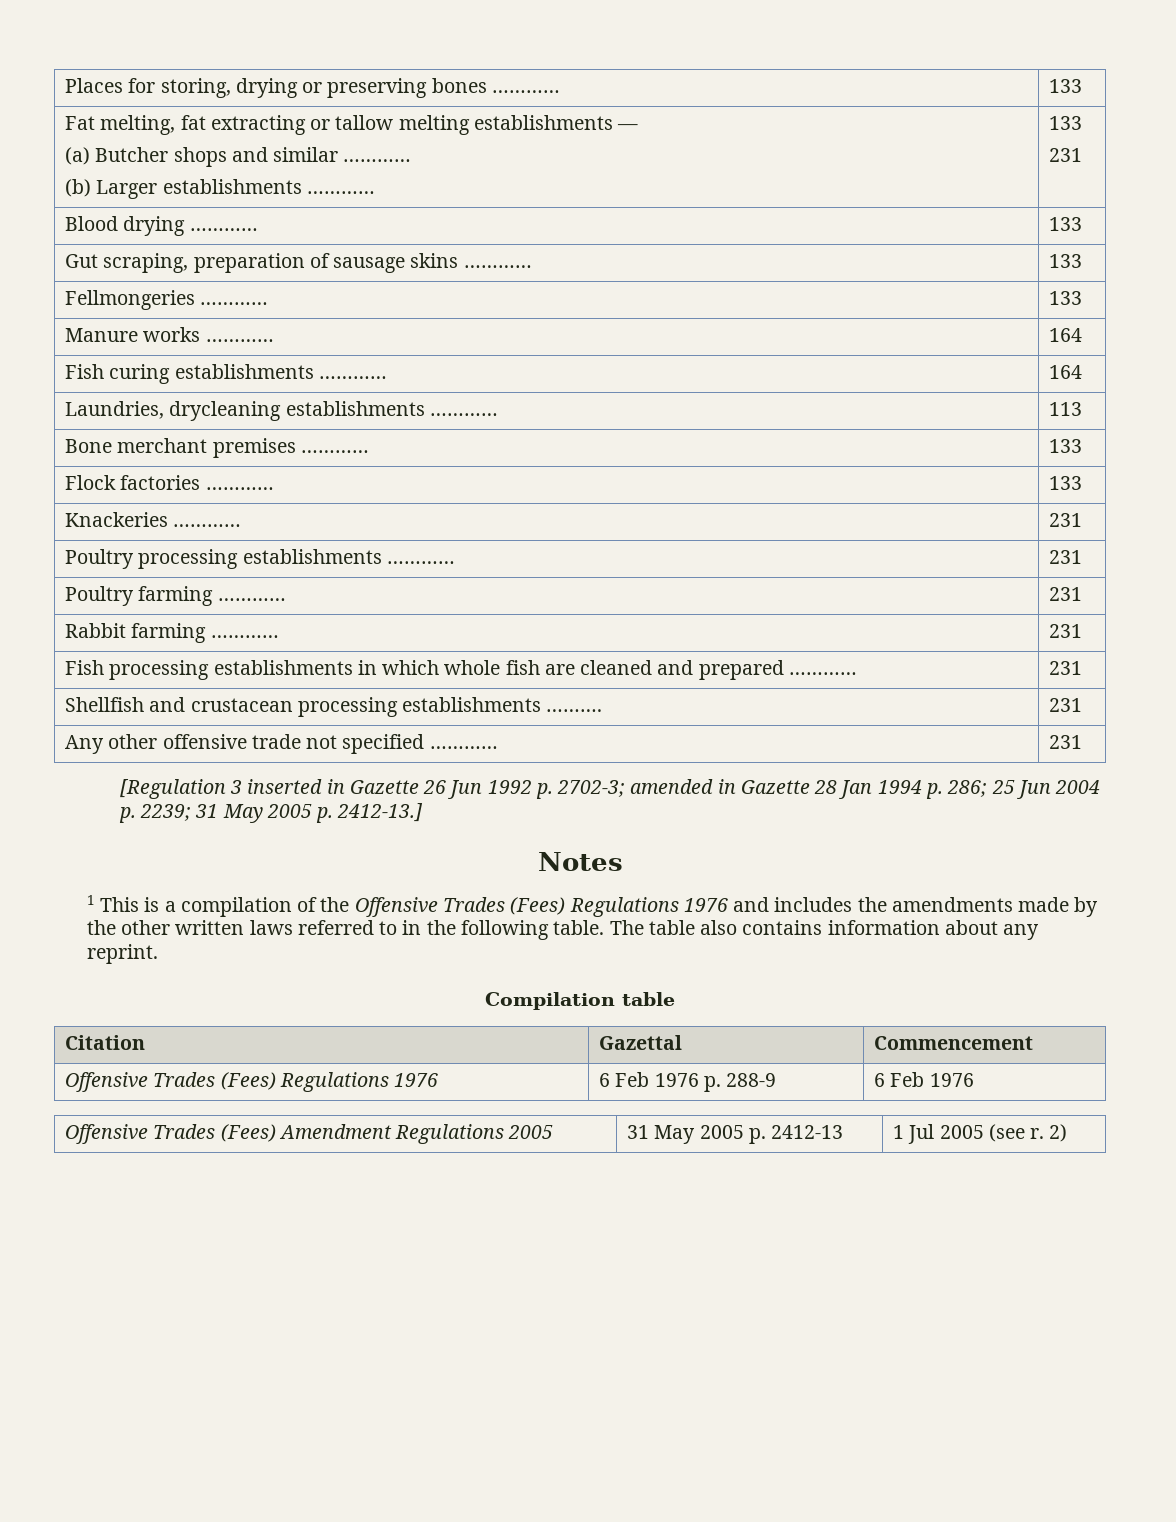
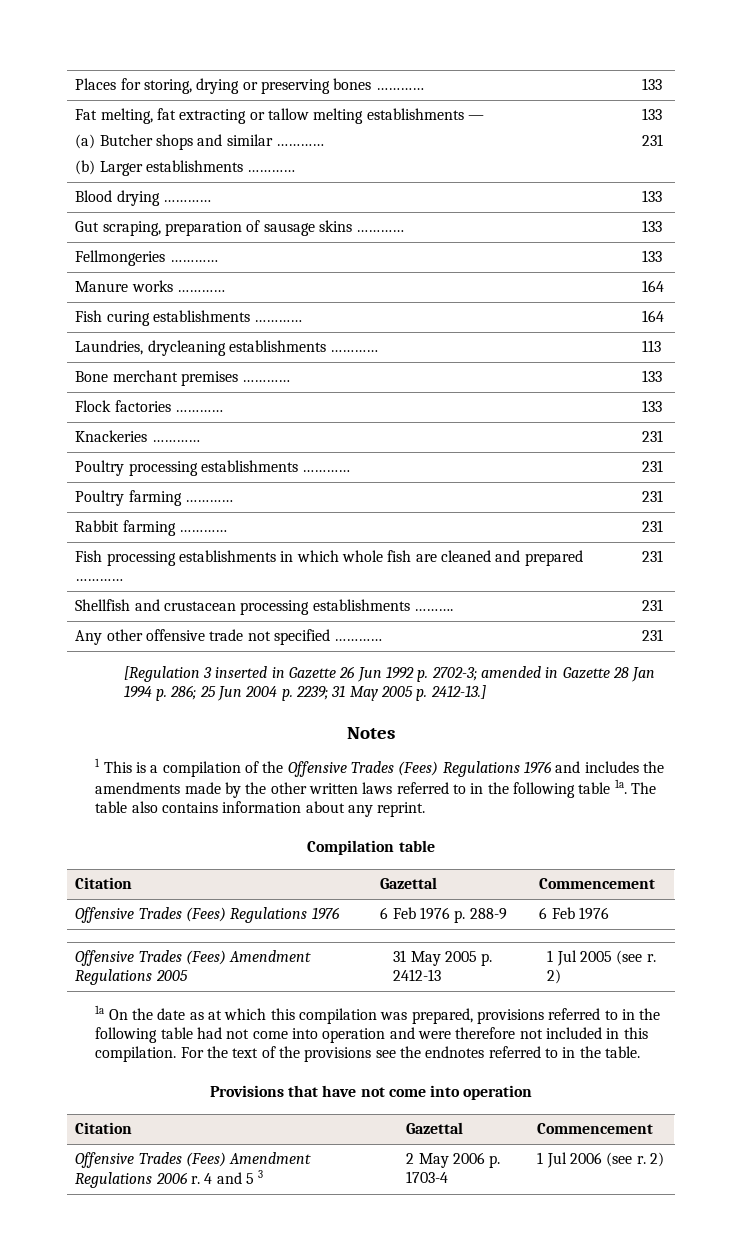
- 1 This is a compilation of the Offensive Trades (Fees) Regulations 1976 and includes the amendments made by the other written laws referred to in the following table.
+ 1 This is a compilation of the Offensive Trades (Fees) Regulations 1976 and includes the amendments made by the other written laws referred to in the following table 1a.
+ 1a On the date as at which this compilation was prepared, provisions referred to in the following table had not come into operation and were therefore not included in this compilation. For the text of the provisions see the endnotes referred to in the table.
+ Provisions that have not come into operation
+ Citation | Gazettal | Commencement
+ Offensive Trades (Fees) Amendment Regulations 2006 r. 4 and 5 3 | 2 May 2006 p. 1703-4 | 1 Jul 2006 (see r. 2)

